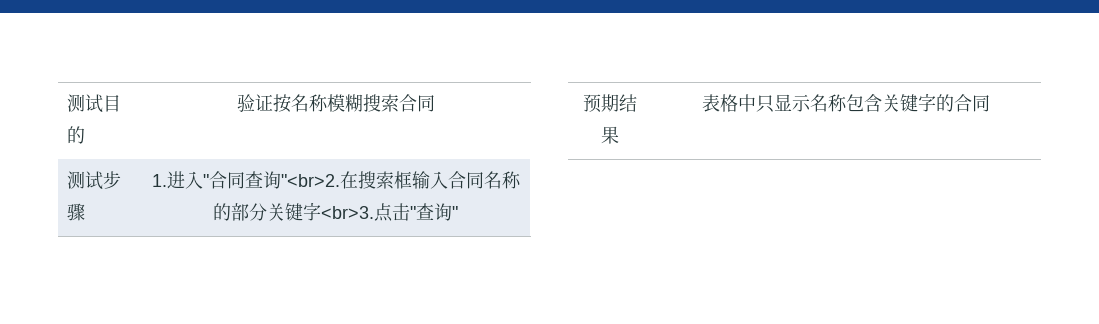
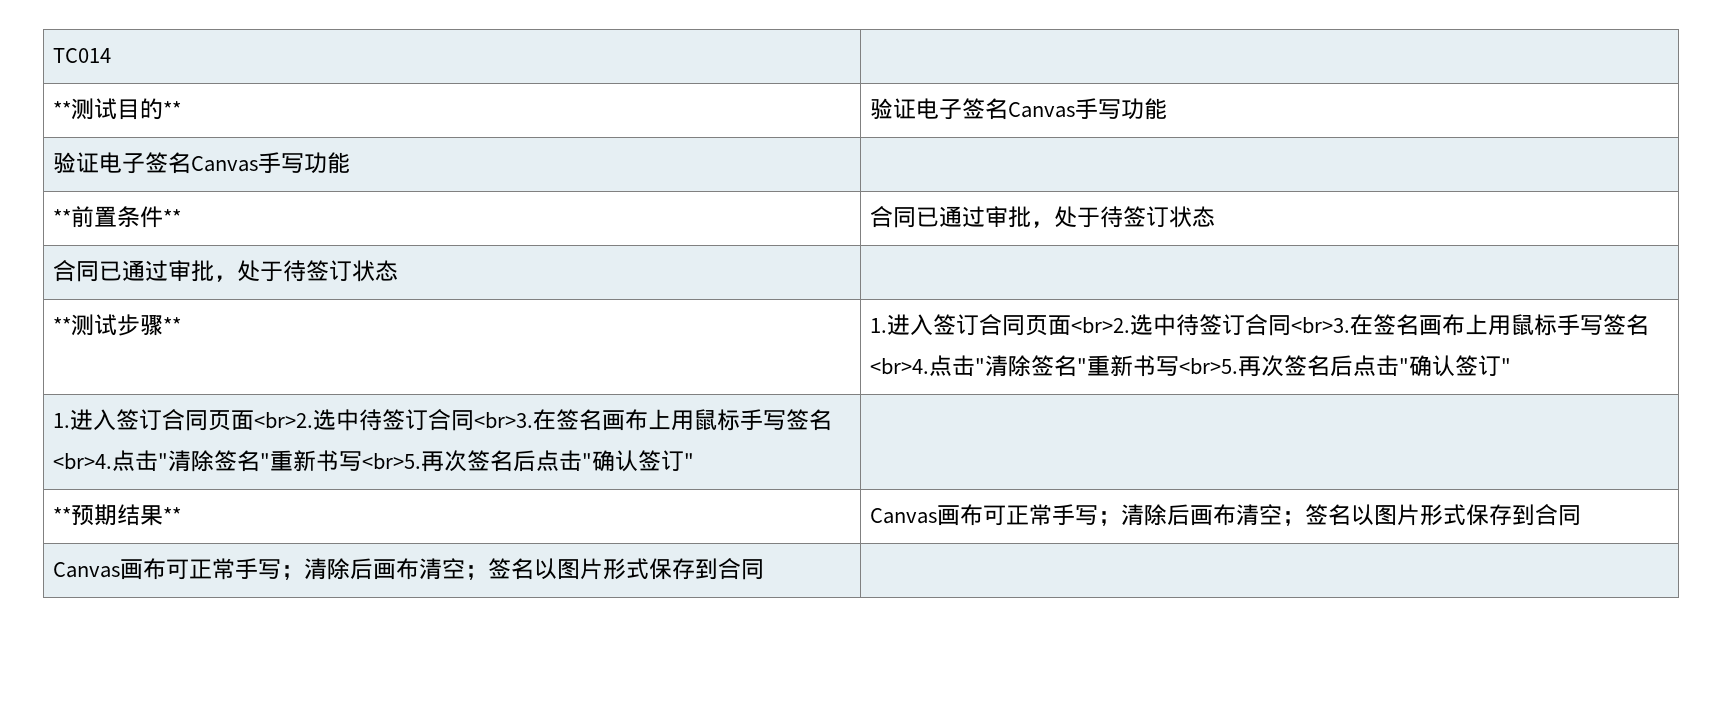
- 测试目的 | 验证按名称模糊搜索合同
- 测试步骤 | 1.进入"合同查询"<br>2.在搜索框输入合同名称的部分关键字<br>3.点击"查询"
- 预期结果 | 表格中只显示名称包含关键字的合同
+ TC014 |
+ **测试目的** | 验证电子签名Canvas手写功能
+ 验证电子签名Canvas手写功能 |
+ **前置条件** | 合同已通过审批，处于待签订状态
+ 合同已通过审批，处于待签订状态 |
+ **测试步骤** | 1.进入签订合同页面<br>2.选中待签订合同<br>3.在签名画布上用鼠标手写签名<br>4.点击"清除签名"重新书写<br>5.再次签名后点击"确认签订"
+ 1.进入签订合同页面<br>2.选中待签订合同<br>3.在签名画布上用鼠标手写签名<br>4.点击"清除签名"重新书写<br>5.再次签名后点击"确认签订" |
+ **预期结果** | Canvas画布可正常手写；清除后画布清空；签名以图片形式保存到合同
+ Canvas画布可正常手写；清除后画布清空；签名以图片形式保存到合同 |

